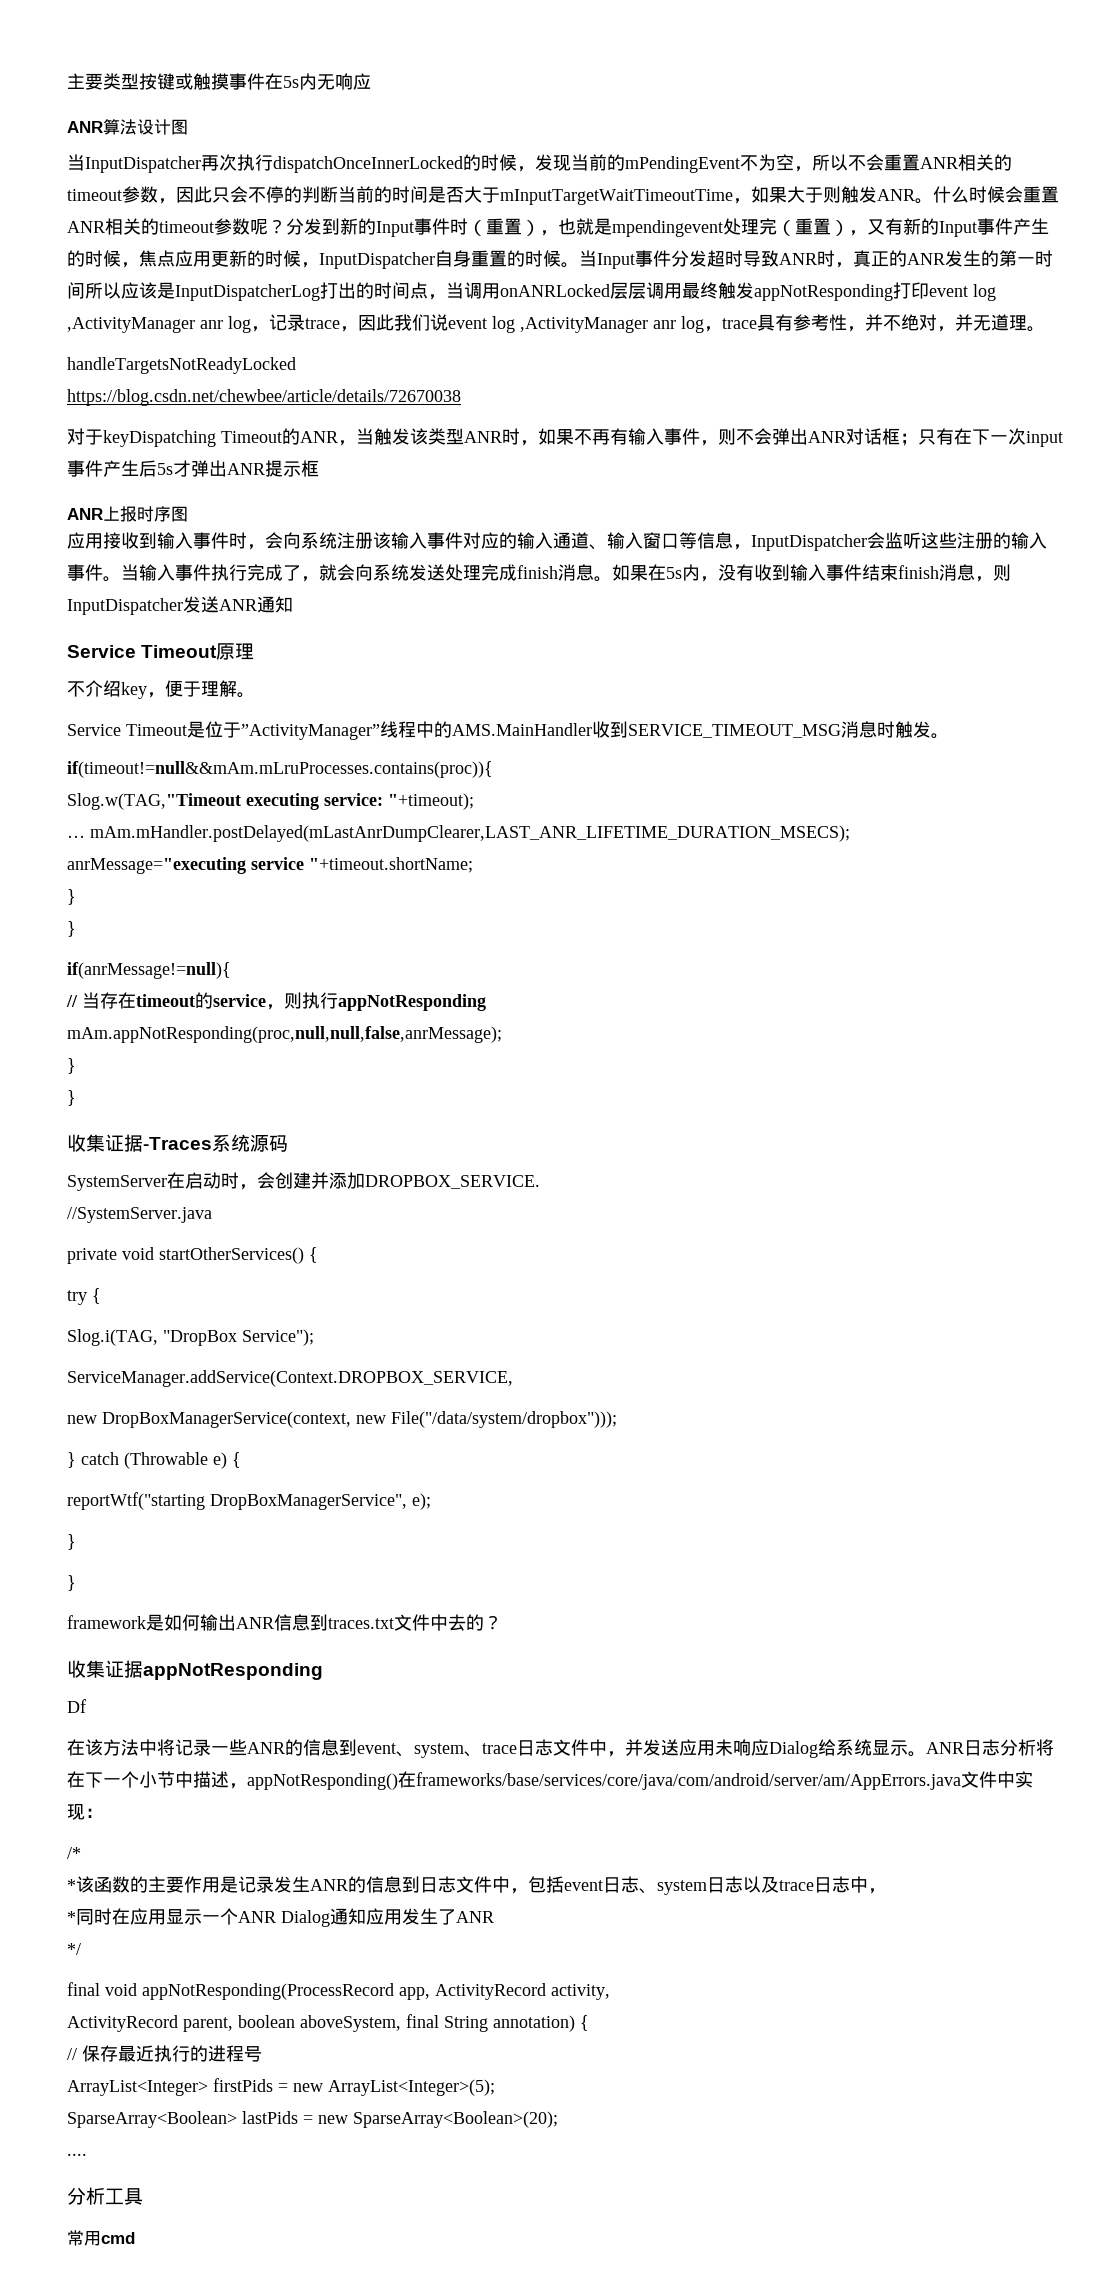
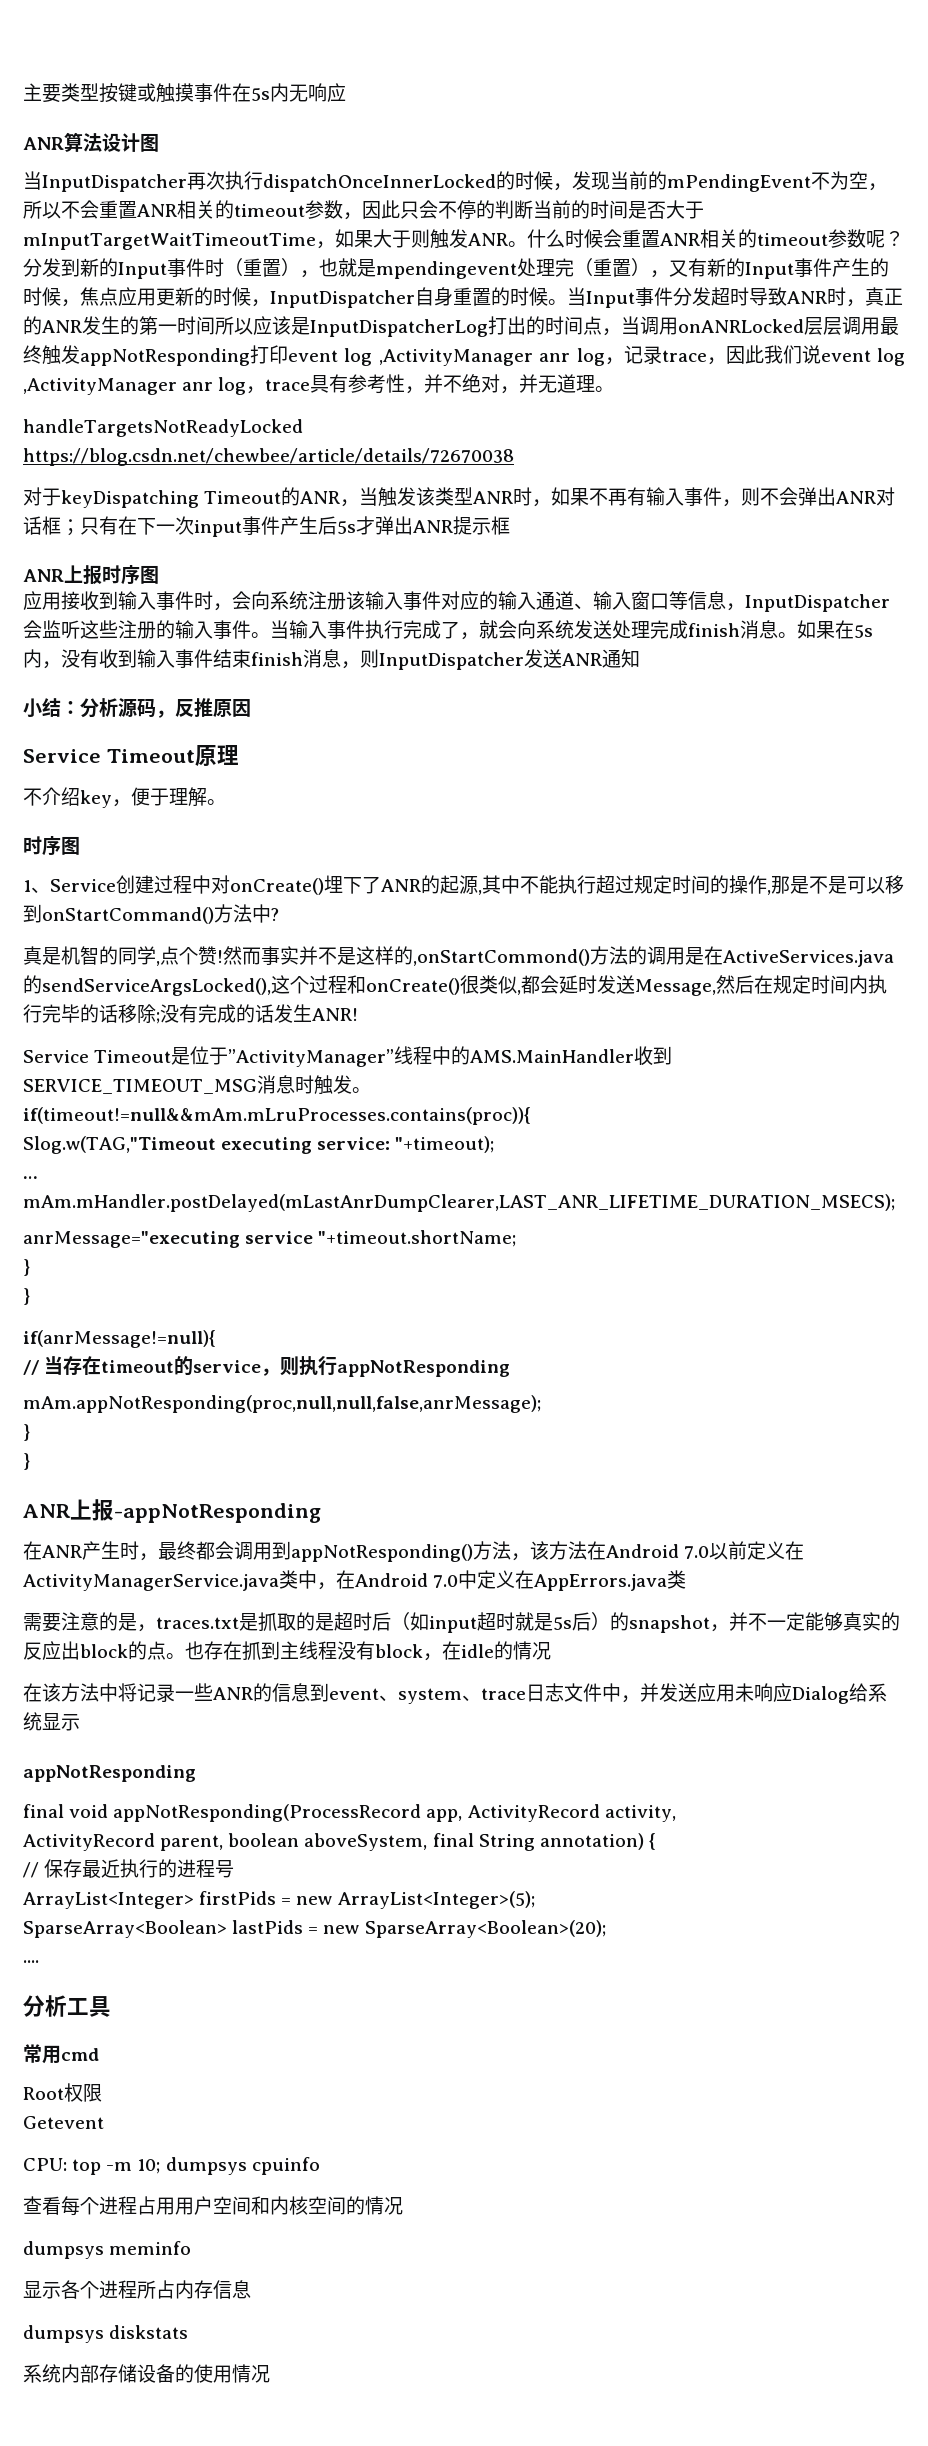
+ 小结：分析源码，反推原因
  不介绍key，便于理解。
+ 时序图
+ 1、Service创建过程中对onCreate()埋下了ANR的起源,其中不能执行超过规定时间的操作,那是不是可以移到onStartCommand()方法中?
+ 真是机智的同学,点个赞!然而事实并不是这样的,onStartCommond()方法的调用是在ActiveServices.java的sendServiceArgsLocked(),这个过程和onCreate()很类似,都会延时发送Message,然后在规定时间内执行完毕的话移除;没有完成的话发生ANR!
- 收集证据-Traces系统源码
- SystemServer在启动时，会创建并添加DROPBOX_SERVICE.
- //SystemServer.java
- private void startOtherServices() {
- try {
- Slog.i(TAG, "DropBox Service");
- ServiceManager.addService(Context.DROPBOX_SERVICE,
- new DropBoxManagerService(context, new File("/data/system/dropbox")));
- } catch (Throwable e) {
- reportWtf("starting DropBoxManagerService", e);
- }
- }
- framework是如何输出ANR信息到traces.txt文件中去的？
- 收集证据appNotResponding
- Df
+ ANR上报-appNotResponding
+ 在ANR产生时，最终都会调用到appNotResponding()方法，该方法在Android 7.0以前定义在ActivityManagerService.java类中，在Android 7.0中定义在AppErrors.java类
+ 需要注意的是，traces.txt是抓取的是超时后（如input超时就是5s后）的snapshot，并不一定能够真实的反应出block的点。也存在抓到主线程没有block，在idle的情况
- 在该方法中将记录一些ANR的信息到event、system、trace日志文件中，并发送应用未响应Dialog给系统显示。ANR日志分析将在下一个小节中描述，appNotResponding()在frameworks/base/services/core/java/com/android/server/am/AppErrors.java文件中实现：
- /*
- *该函数的主要作用是记录发生ANR的信息到日志文件中，包括event日志、system日志以及trace日志中，
- *同时在应用显示一个ANR Dialog通知应用发生了ANR
- */
+ 在该方法中将记录一些ANR的信息到event、system、trace日志文件中，并发送应用未响应Dialog给系统显示
+ appNotResponding
+ Root权限
+ Getevent
+ CPU: top -m 10; dumpsys cpuinfo
+ 查看每个进程占用用户空间和内核空间的情况
+ dumpsys meminfo
+ 显示各个进程所占内存信息
+ dumpsys diskstats
+ 系统内部存储设备的使用情况

